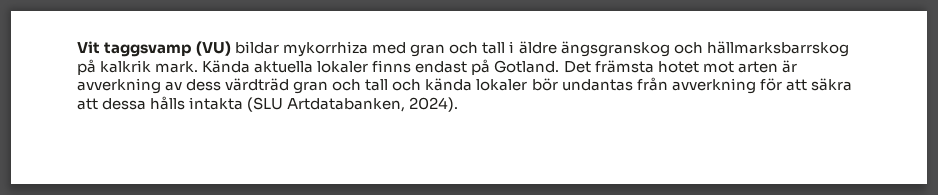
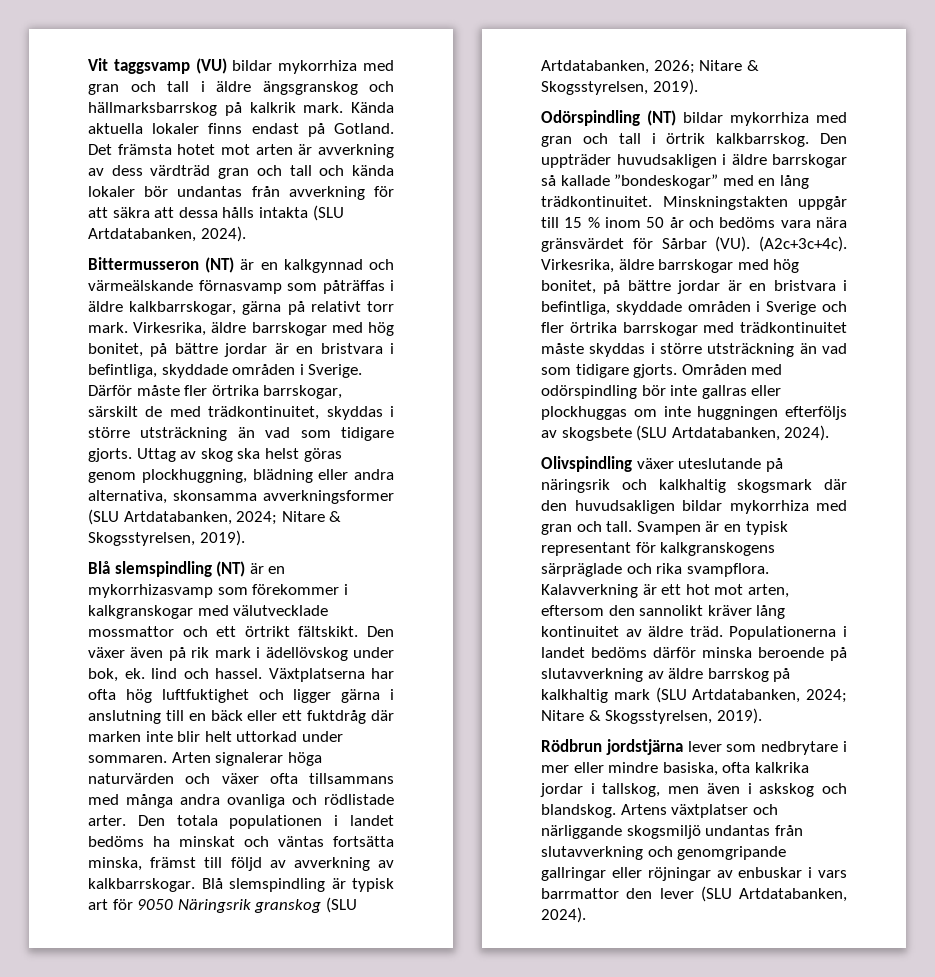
+ Bittermusseron (NT) är en kalkgynnad och värmeälskande förnasvamp som påträffas i äldre kalkbarrskogar, gärna på relativt torr mark. Virkesrika, äldre barrskogar med hög bonitet, på bättre jordar är en bristvara i befintliga, skyddade områden i Sverige. Därför måste fler örtrika barrskogar, särskilt de med trädkontinuitet, skyddas i större utsträckning än vad som tidigare gjorts. Uttag av skog ska helst göras genom plockhuggning, blädning eller andra alternativa, skonsamma avverkningsformer (SLU Artdatabanken, 2024; Nitare & Skogsstyrelsen, 2019).
+ Blå slemspindling (NT) är en mykorrhizasvamp som förekommer i kalkgranskogar med välutvecklade mossmattor och ett örtrikt fältskikt. Den växer även på rik mark i ädellövskog under bok, ek. lind och hassel. Växtplatserna har ofta hög luftfuktighet och ligger gärna i anslutning till en bäck eller ett fuktdråg där marken inte blir helt uttorkad under sommaren. Arten signalerar höga naturvärden och växer ofta tillsammans med många andra ovanliga och rödlistade arter. Den totala populationen i landet bedöms ha minskat och väntas fortsätta minska, främst till följd av avverkning av kalkbarrskogar. Blå slemspindling är typisk art för 9050 Näringsrik granskog (SLU Artdatabanken, 2026; Nitare & Skogsstyrelsen, 2019).
+ Odörspindling (NT) bildar mykorrhiza med gran och tall i örtrik kalkbarrskog. Den uppträder huvudsakligen i äldre barrskogar så kallade ”bondeskogar” med en lång trädkontinuitet. Minskningstakten uppgår till 15 % inom 50 år och bedöms vara nära gränsvärdet för Sårbar (VU). (A2c+3c+4c). Virkesrika, äldre barrskogar med hög bonitet, på bättre jordar är en bristvara i befintliga, skyddade områden i Sverige och fler örtrika barrskogar med trädkontinuitet måste skyddas i större utsträckning än vad som tidigare gjorts. Områden med odörspindling bör inte gallras eller plockhuggas om inte huggningen efterföljs av skogsbete (SLU Artdatabanken, 2024).
+ Olivspindling växer uteslutande på näringsrik och kalkhaltig skogsmark där den huvudsakligen bildar mykorrhiza med gran och tall. Svampen är en typisk representant för kalkgranskogens särpräglade och rika svampflora. Kalavverkning är ett hot mot arten, eftersom den sannolikt kräver lång kontinuitet av äldre träd. Populationerna i landet bedöms därför minska beroende på slutavverkning av äldre barrskog på kalkhaltig mark (SLU Artdatabanken, 2024; Nitare & Skogsstyrelsen, 2019).
+ Rödbrun jordstjärna lever som nedbrytare i mer eller mindre basiska, ofta kalkrika jordar i tallskog, men även i askskog och blandskog. Artens växtplatser och närliggande skogsmiljö undantas från slutavverkning och genomgripande gallringar eller röjningar av enbuskar i vars barrmattor den lever (SLU Artdatabanken, 2024).

